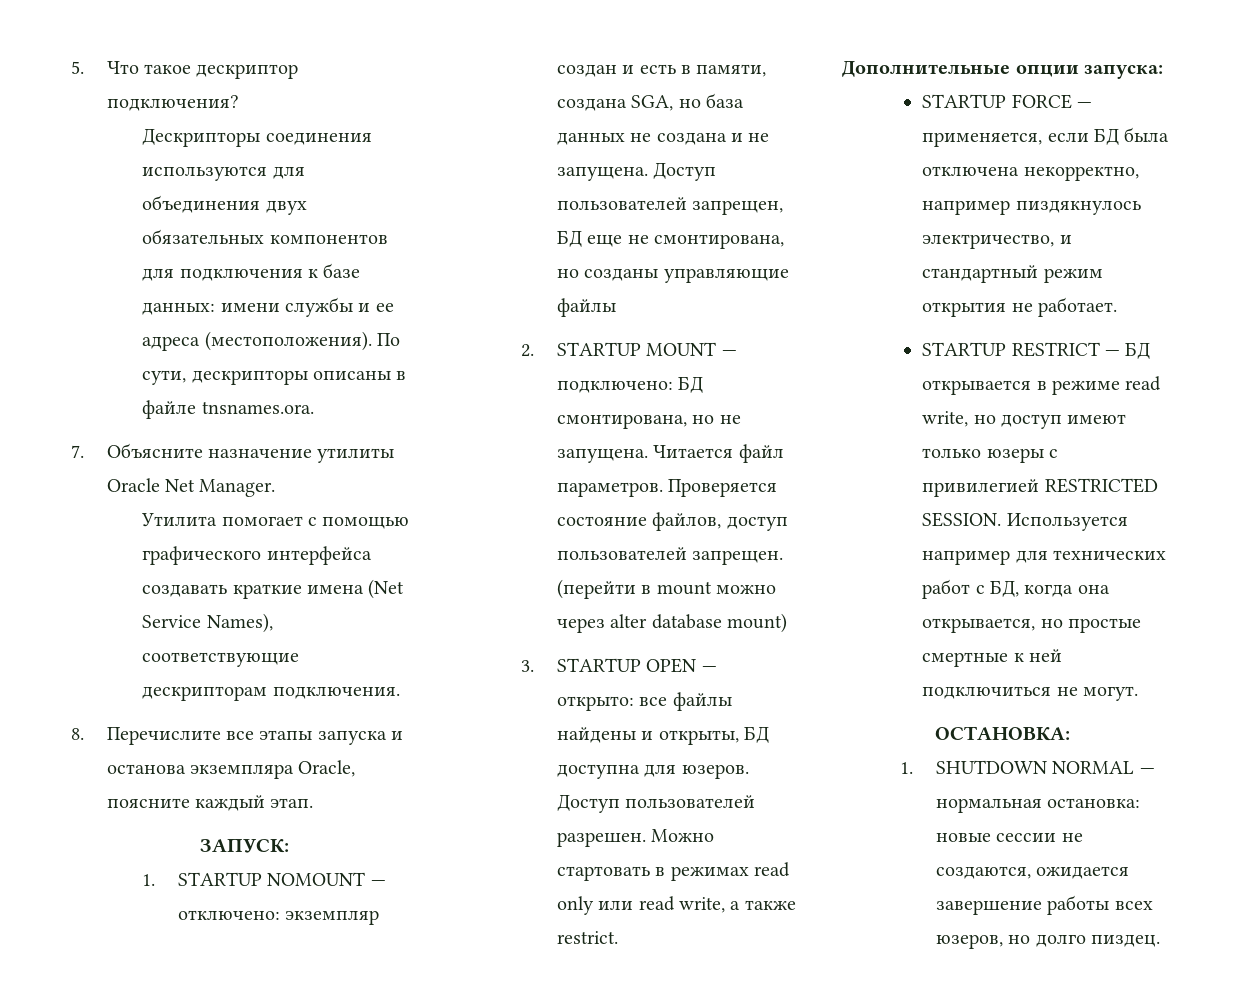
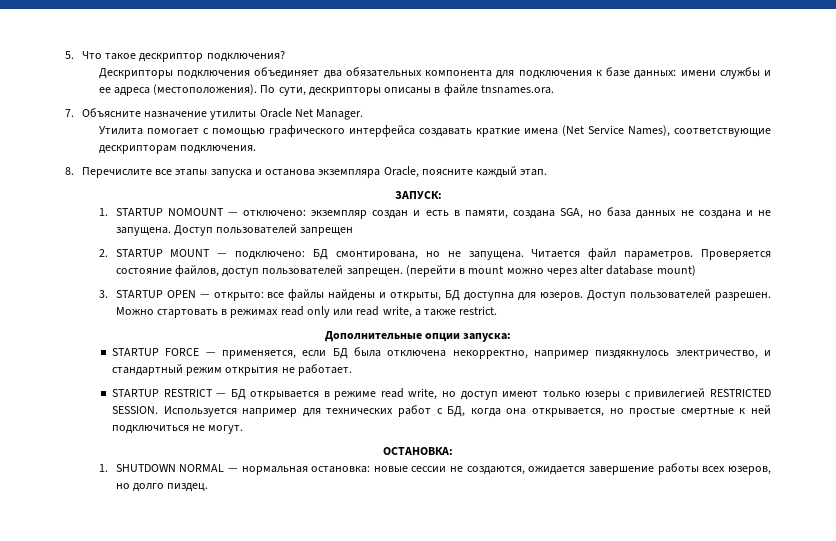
- Дескрипторы соединения используются для объединения двух обязательных компонентов для подключения к базе данных: имени службы и ее адреса (местоположения).
+ Дескрипторы подключения объединяет два обязательных компонента для подключения к базе данных: имени службы и ее адреса (местоположения).
- Доступ пользователей запрещен, БД еще не смонтирована, но созданы управляющие файлы
+ Доступ пользователей запрещен

